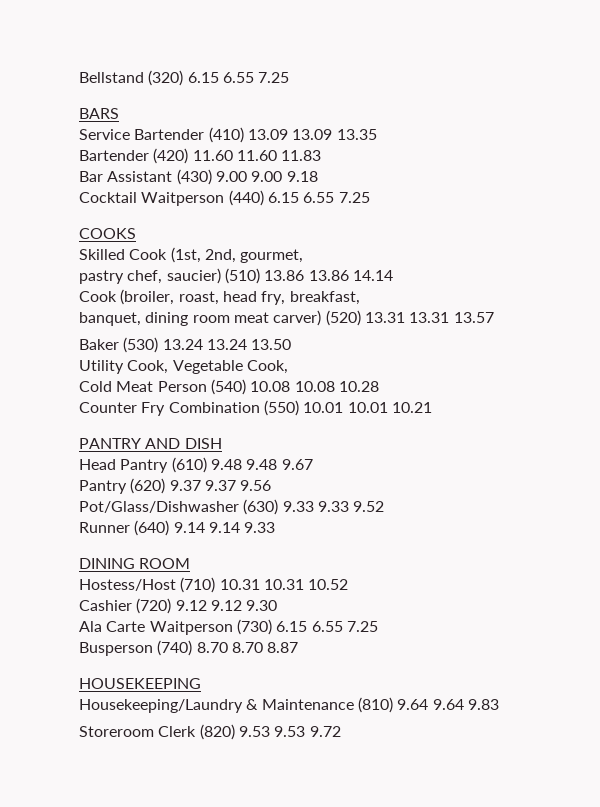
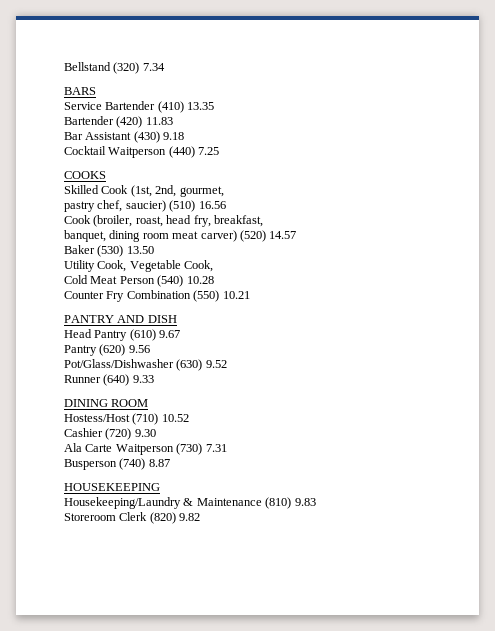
- Bellstand (320) 6.15 6.55 7.25
+ Bellstand (320) 7.34
- Service Bartender (410) 13.09 13.09 13.35
+ Service Bartender (410) 13.35
- Bartender (420) 11.60 11.60 11.83
+ Bartender (420) 11.83
- Bar Assistant (430) 9.00 9.00 9.18
+ Bar Assistant (430) 9.18
- Cocktail Waitperson (440) 6.15 6.55 7.25
+ Cocktail Waitperson (440) 7.25
- pastry chef, saucier) (510) 13.86 13.86 14.14
+ pastry chef, saucier) (510) 16.56
- banquet, dining room meat carver) (520) 13.31 13.31 13.57
+ banquet, dining room meat carver) (520) 14.57
- Baker (530) 13.24 13.24 13.50
+ Baker (530) 13.50
- Cold Meat Person (540) 10.08 10.08 10.28
+ Cold Meat Person (540) 10.28
- Counter Fry Combination (550) 10.01 10.01 10.21
+ Counter Fry Combination (550) 10.21
- Head Pantry (610) 9.48 9.48 9.67
+ Head Pantry (610) 9.67
- Pantry (620) 9.37 9.37 9.56
+ Pantry (620) 9.56
- Pot/Glass/Dishwasher (630) 9.33 9.33 9.52
+ Pot/Glass/Dishwasher (630) 9.52
- Runner (640) 9.14 9.14 9.33
+ Runner (640) 9.33
- Hostess/Host (710) 10.31 10.31 10.52
+ Hostess/Host (710) 10.52
- Cashier (720) 9.12 9.12 9.30
+ Cashier (720) 9.30
- Ala Carte Waitperson (730) 6.15 6.55 7.25
+ Ala Carte Waitperson (730) 7.31
- Busperson (740) 8.70 8.70 8.87
+ Busperson (740) 8.87
- Housekeeping/Laundry & Maintenance (810) 9.64 9.64 9.83
+ Housekeeping/Laundry & Maintenance (810) 9.83
- Storeroom Clerk (820) 9.53 9.53 9.72
+ Storeroom Clerk (820) 9.82

